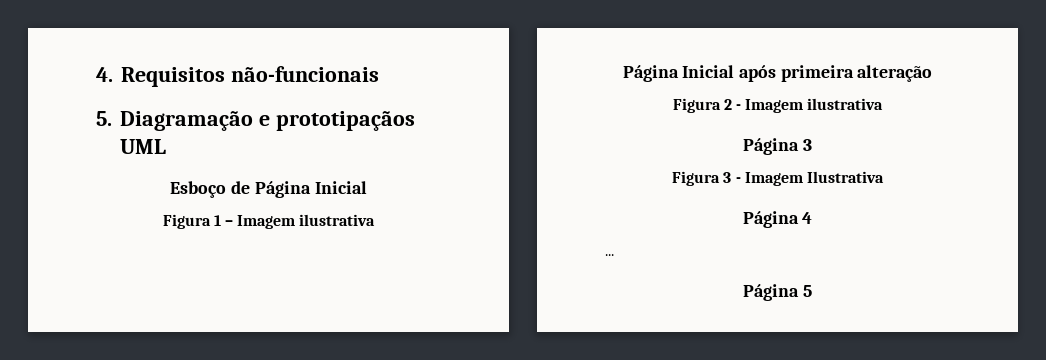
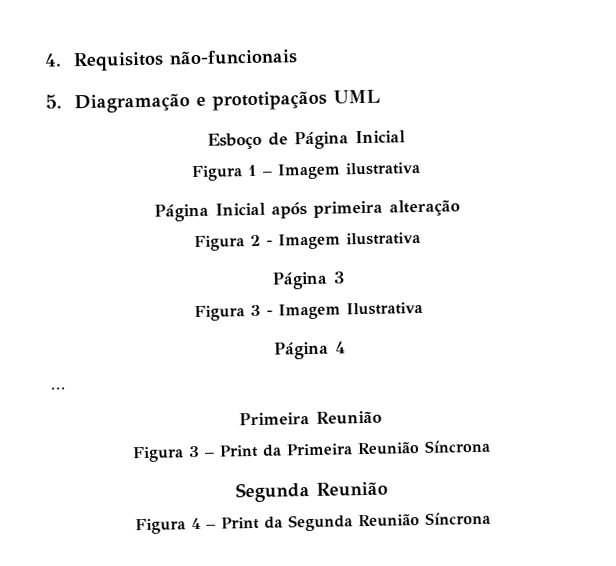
  ...
- Página 5
+ Primeira Reunião
+ Figura 3 – Print da Primeira Reunião Síncrona
+ Segunda Reunião
+ Figura 4 – Print da Segunda Reunião Síncrona

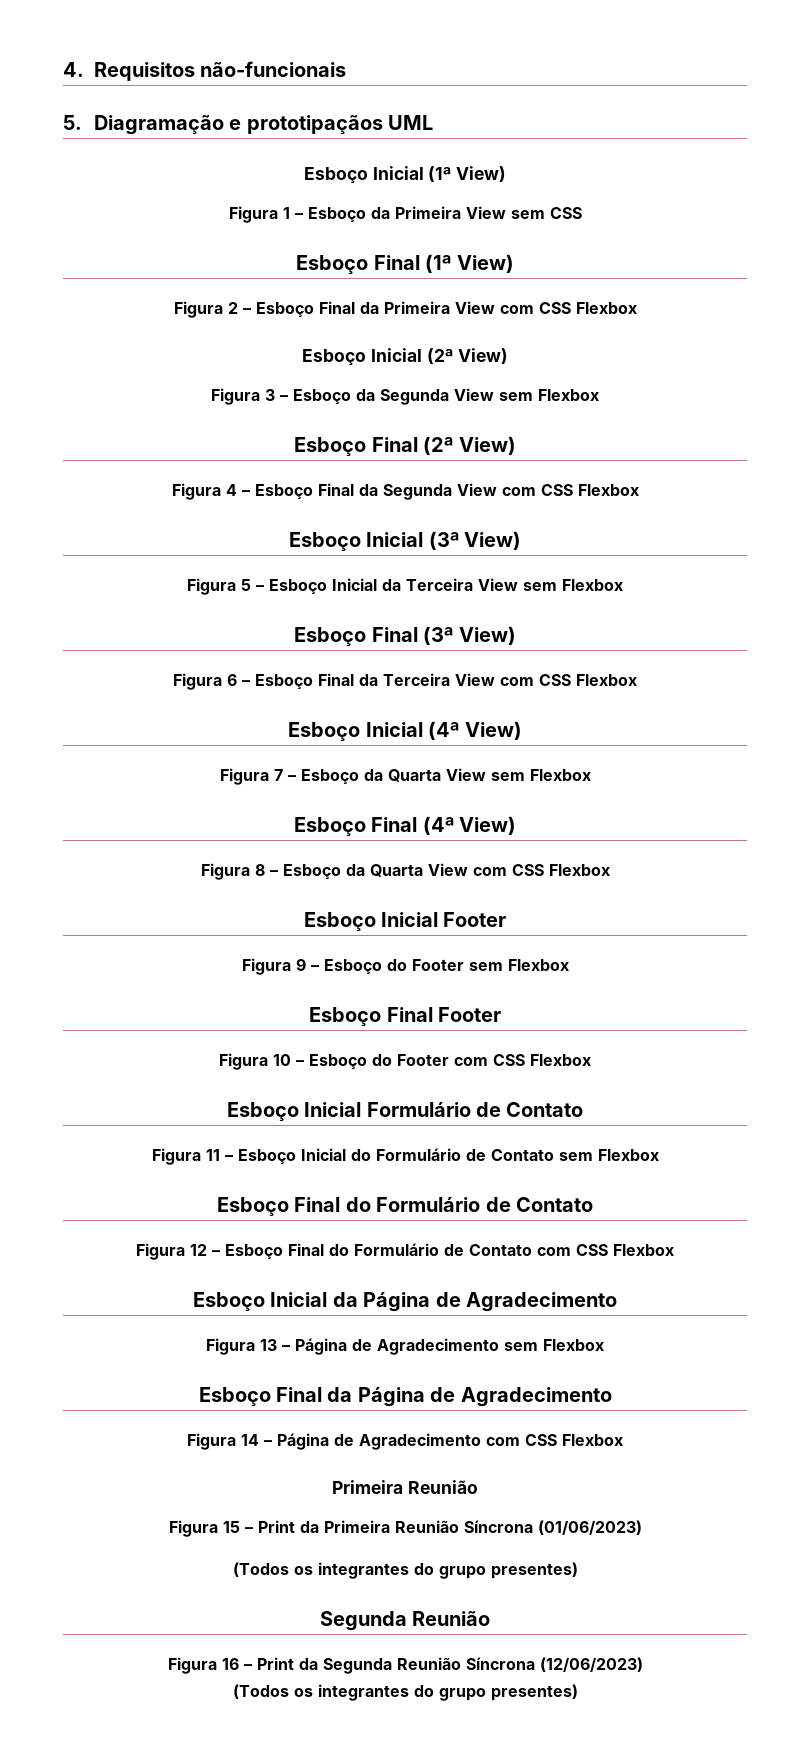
- Esboço de Página Inicial
+ Esboço Inicial (1ª View)
- Figura 1 – Imagem ilustrativa
- Página Inicial após primeira alteração
- Figura 2 - Imagem ilustrativa
- Página 3
- Figura 3 - Imagem Ilustrativa
- Página 4
- ...
+ Figura 1 – Esboço da Primeira View sem CSS
+ Esboço Final (1ª View)
+ Figura 2 – Esboço Final da Primeira View com CSS Flexbox
+ Esboço Inicial (2ª View)
+ Figura 3 – Esboço da Segunda View sem Flexbox
+ Esboço Final (2ª View)
+ Figura 4 – Esboço Final da Segunda View com CSS Flexbox
+ Esboço Inicial (3ª View)
+ Figura 5 – Esboço Inicial da Terceira View sem Flexbox
+ Esboço Final (3ª View)
+ Figura 6 – Esboço Final da Terceira View com CSS Flexbox
+ Esboço Inicial (4ª View)
+ Figura 7 – Esboço da Quarta View sem Flexbox
+ Esboço Final (4ª View)
+ Figura 8 – Esboço da Quarta View com CSS Flexbox
+ Esboço Inicial Footer
+ Figura 9 – Esboço do Footer sem Flexbox
+ Esboço Final Footer
+ Figura 10 – Esboço do Footer com CSS Flexbox
+ Esboço Inicial Formulário de Contato
+ Figura 11 – Esboço Inicial do Formulário de Contato sem Flexbox
+ Esboço Final do Formulário de Contato
+ Figura 12 – Esboço Final do Formulário de Contato com CSS Flexbox
+ Esboço Inicial da Página de Agradecimento
+ Figura 13 – Página de Agradecimento sem Flexbox
+ Esboço Final da Página de Agradecimento
+ Figura 14 – Página de Agradecimento com CSS Flexbox
- Figura 3 – Print da Primeira Reunião Síncrona
+ Figura 15 – Print da Primeira Reunião Síncrona (01/06/2023)
+ (Todos os integrantes do grupo presentes)
- Figura 4 – Print da Segunda Reunião Síncrona
+ Figura 16 – Print da Segunda Reunião Síncrona (12/06/2023)
+ (Todos os integrantes do grupo presentes)

